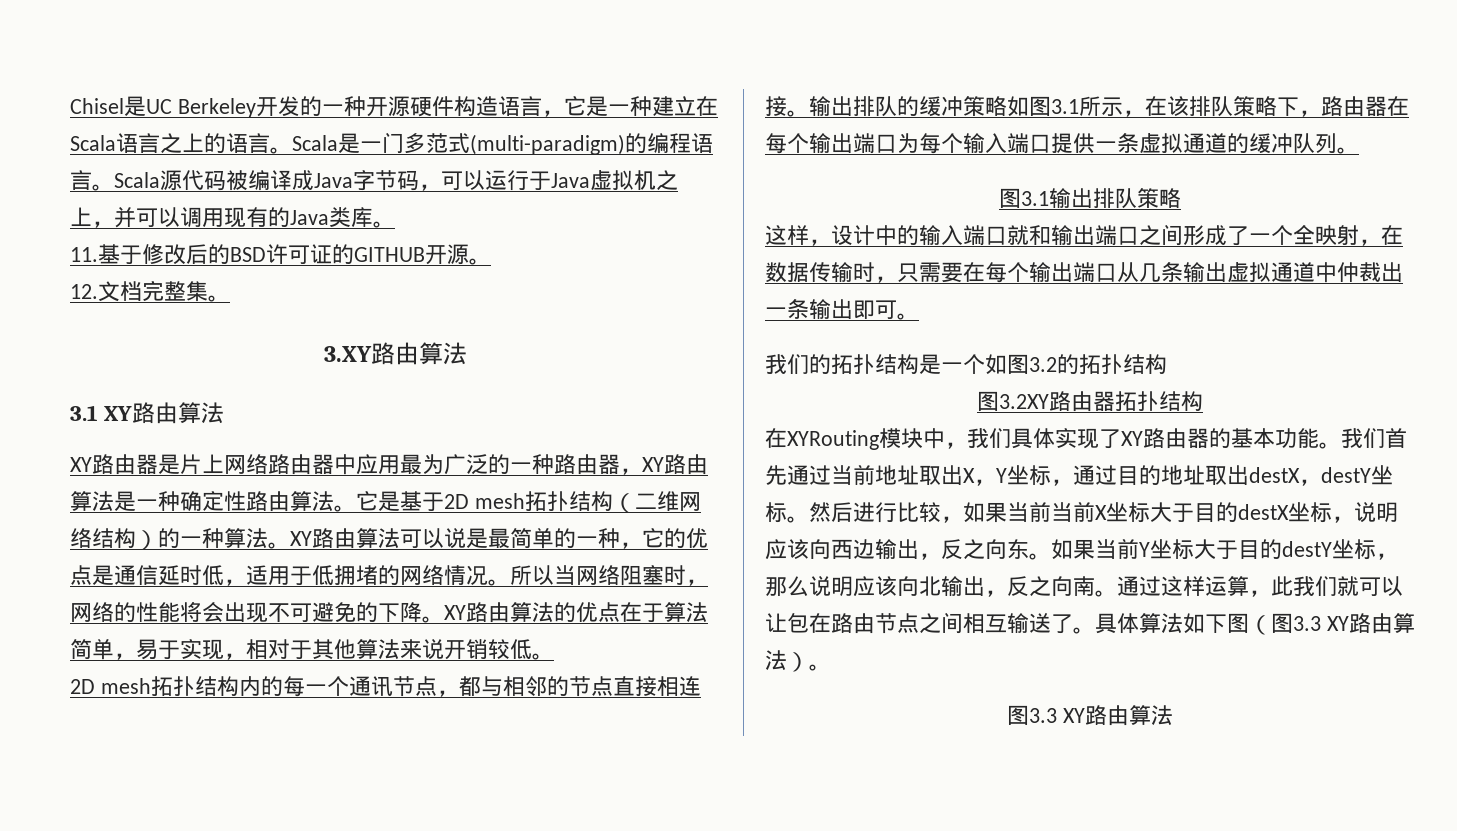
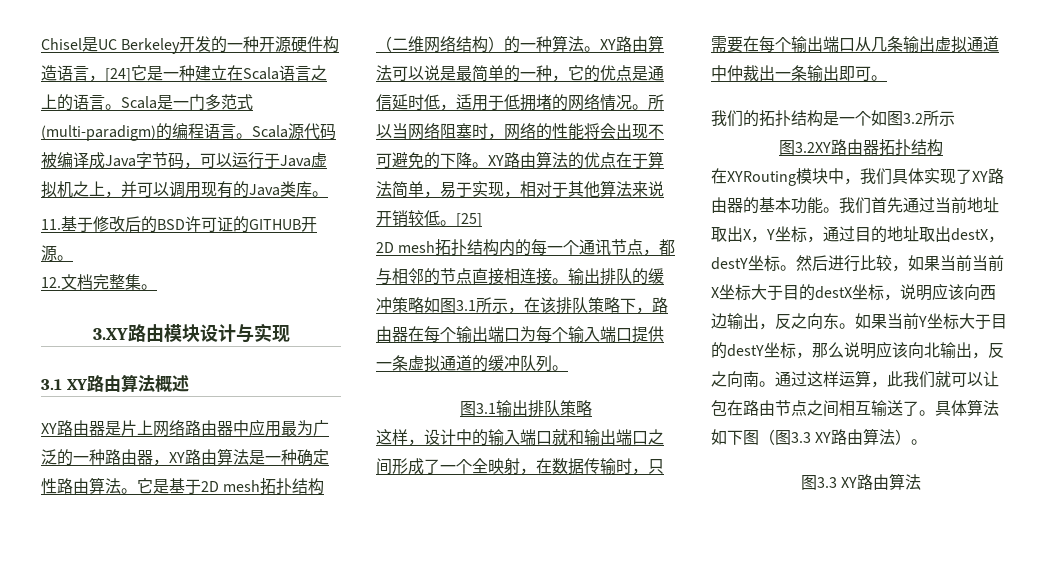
- Chisel是UC Berkeley开发的一种开源硬件构造语言，它是一种建立在Scala语言之上的语言。
+ Chisel是UC Berkeley开发的一种开源硬件构造语言，[24]它是一种建立在Scala语言之上的语言。
- 3.XY路由算法
+ 3.XY路由模块设计与实现
- 3.1 XY路由算法
+ 3.1 XY路由算法概述
+ [25]
- 我们的拓扑结构是一个如图3.2的拓扑结构
+ 我们的拓扑结构是一个如图3.2所示

